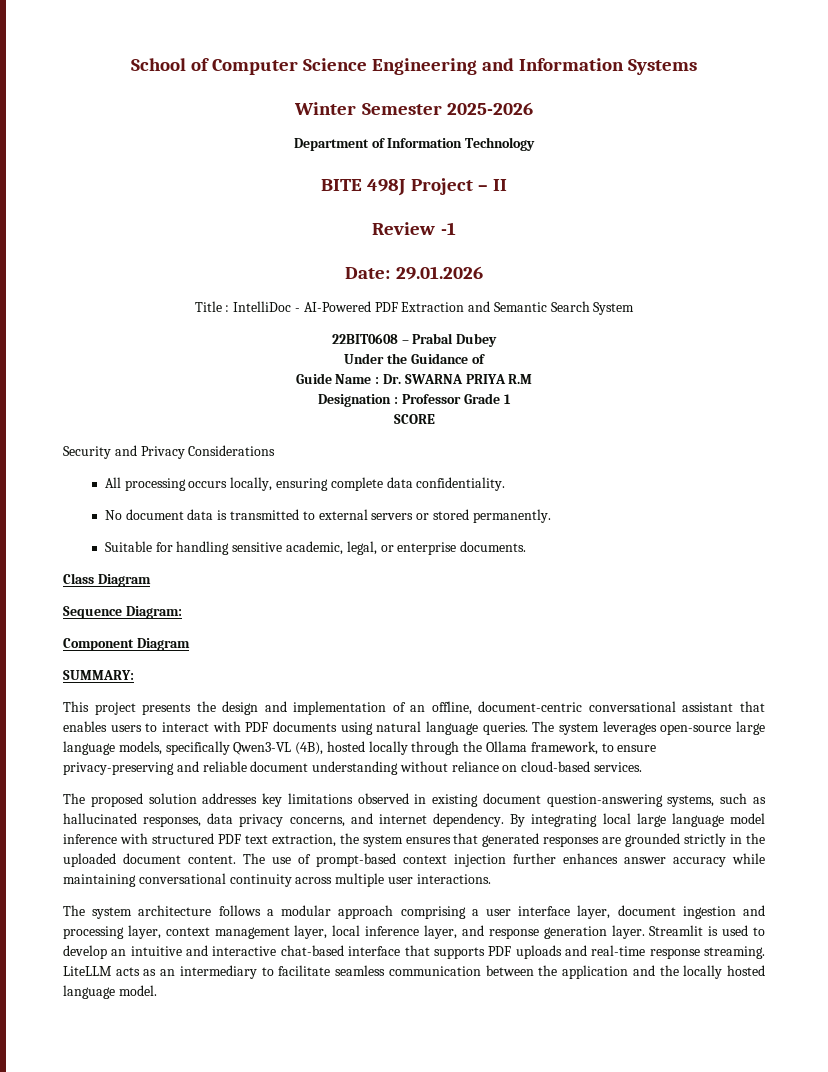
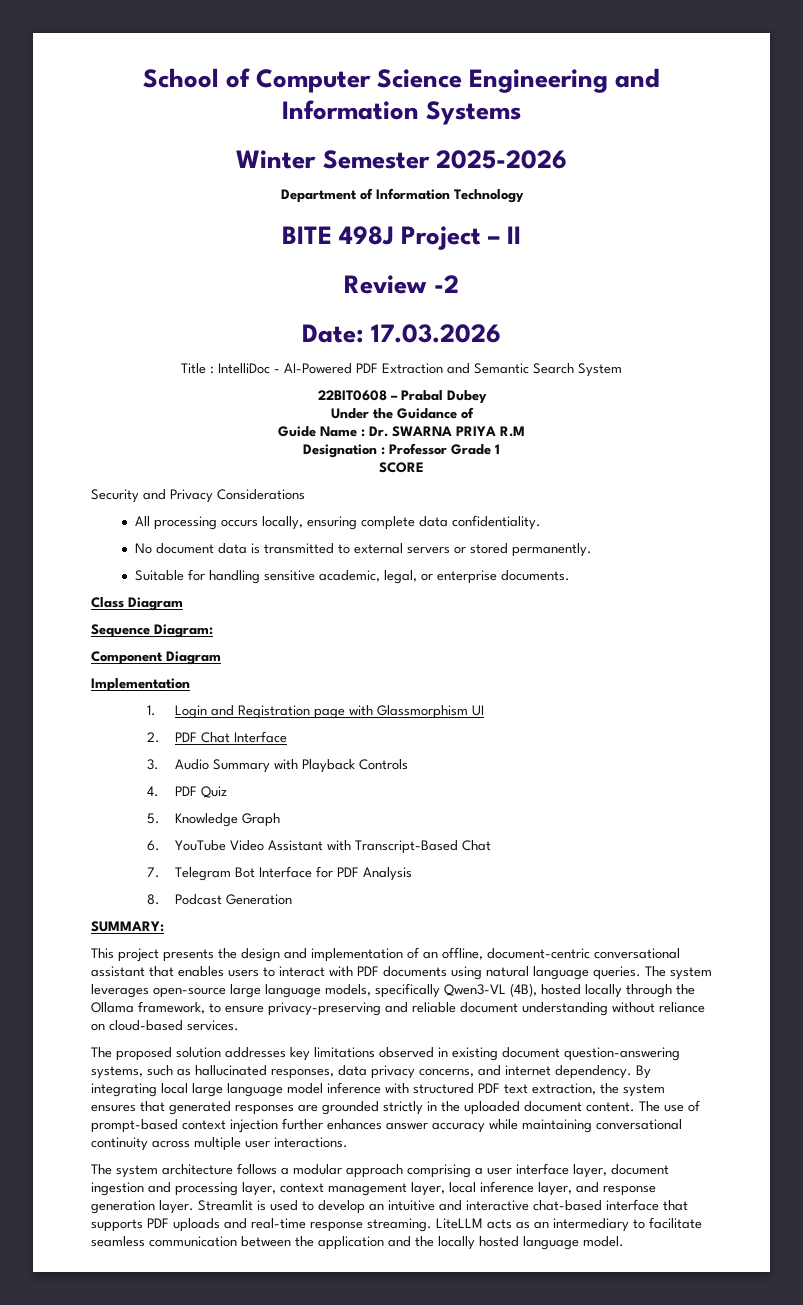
- Review -1
+ Review -2
- Date: 29.01.2026
+ Date: 17.03.2026
+ Implementation
+ 1. Login and Registration page with Glassmorphism UI
+ 2. PDF Chat Interface
+ 3. Audio Summary with Playback Controls
+ 4. PDF Quiz
+ 5. Knowledge Graph
+ 6. YouTube Video Assistant with Transcript-Based Chat
+ 7. Telegram Bot Interface for PDF Analysis
+ 8. Podcast Generation

